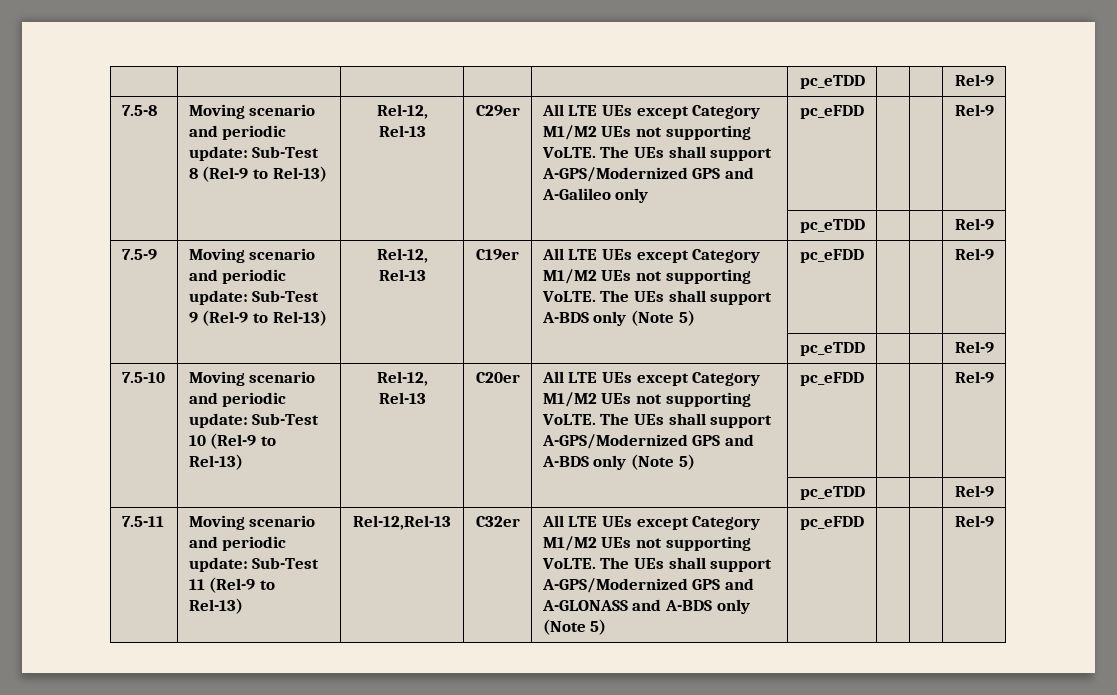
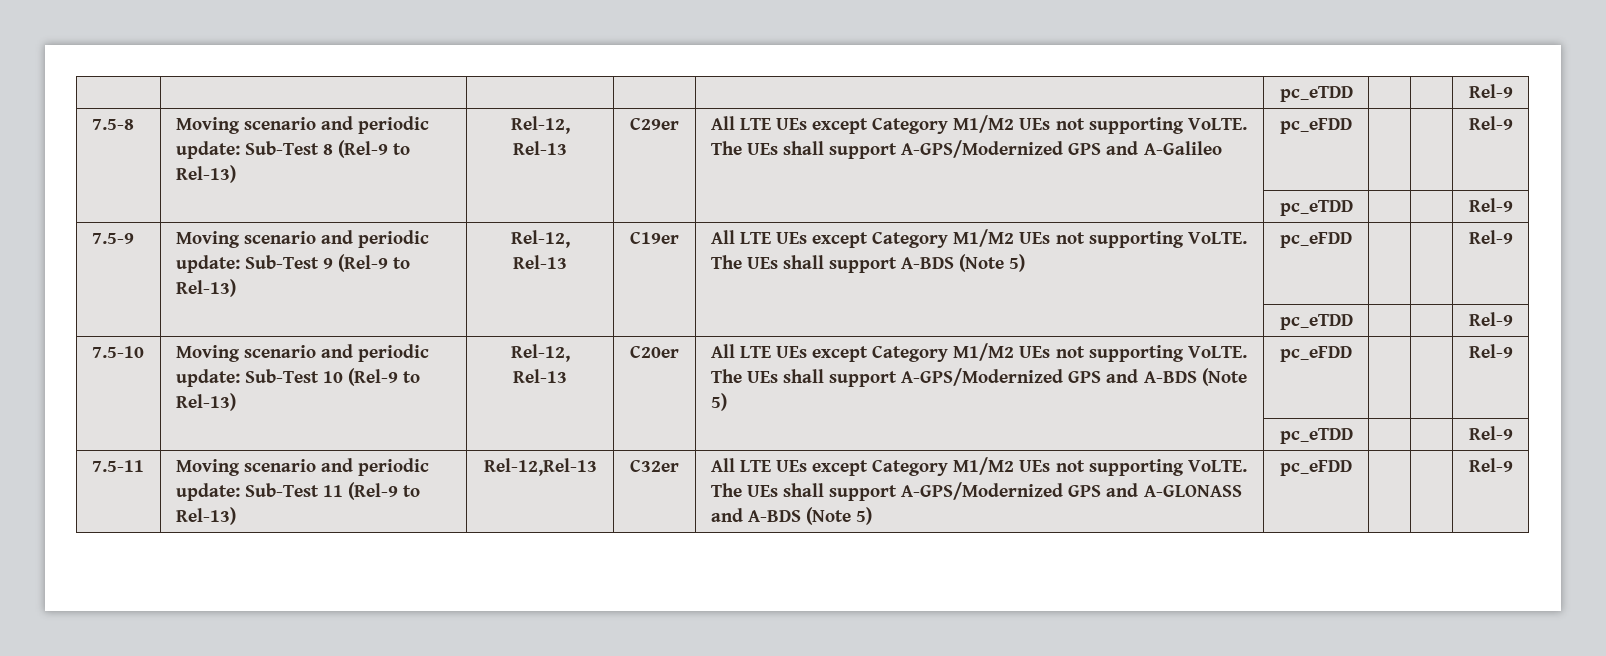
- 7.5-8 | Moving scenario and periodic update: Sub-Test 8 (Rel-9 to Rel-13) | Rel-12, Rel-13 | C29er | All LTE UEs except Category M1/M2 UEs not supporting VoLTE. The UEs shall support A-GPS/Modernized GPS and A-Galileo only | pc_eFDD | | | Rel-9
+ 7.5-8 | Moving scenario and periodic update: Sub-Test 8 (Rel-9 to Rel-13) | Rel-12, Rel-13 | C29er | All LTE UEs except Category M1/M2 UEs not supporting VoLTE. The UEs shall support A-GPS/Modernized GPS and A-Galileo | pc_eFDD | | | Rel-9
- 7.5-9 | Moving scenario and periodic update: Sub-Test 9 (Rel-9 to Rel-13) | Rel-12, Rel-13 | C19er | All LTE UEs except Category M1/M2 UEs not supporting VoLTE. The UEs shall support A-BDS only (Note 5) | pc_eFDD | | | Rel-9
+ 7.5-9 | Moving scenario and periodic update: Sub-Test 9 (Rel-9 to Rel-13) | Rel-12, Rel-13 | C19er | All LTE UEs except Category M1/M2 UEs not supporting VoLTE. The UEs shall support A-BDS (Note 5) | pc_eFDD | | | Rel-9
- 7.5-10 | Moving scenario and periodic update: Sub-Test 10 (Rel-9 to Rel-13) | Rel-12, Rel-13 | C20er | All LTE UEs except Category M1/M2 UEs not supporting VoLTE. The UEs shall support A-GPS/Modernized GPS and A-BDS only (Note 5) | pc_eFDD | | | Rel-9
+ 7.5-10 | Moving scenario and periodic update: Sub-Test 10 (Rel-9 to Rel-13) | Rel-12, Rel-13 | C20er | All LTE UEs except Category M1/M2 UEs not supporting VoLTE. The UEs shall support A-GPS/Modernized GPS and A-BDS (Note 5) | pc_eFDD | | | Rel-9
- 7.5-11 | Moving scenario and periodic update: Sub-Test 11 (Rel-9 to Rel-13) | Rel-12,Rel-13 | C32er | All LTE UEs except Category M1/M2 UEs not supporting VoLTE. The UEs shall support A-GPS/Modernized GPS and A-GLONASS and A-BDS only (Note 5) | pc_eFDD | | | Rel-9
+ 7.5-11 | Moving scenario and periodic update: Sub-Test 11 (Rel-9 to Rel-13) | Rel-12,Rel-13 | C32er | All LTE UEs except Category M1/M2 UEs not supporting VoLTE. The UEs shall support A-GPS/Modernized GPS and A-GLONASS and A-BDS (Note 5) | pc_eFDD | | | Rel-9

